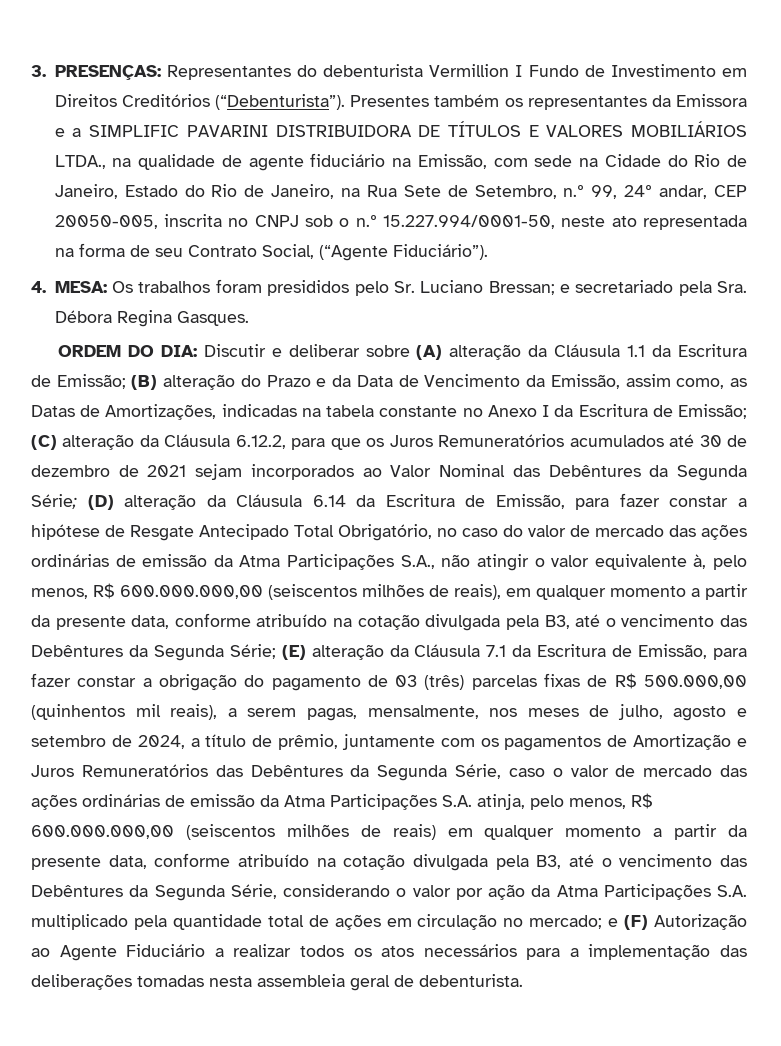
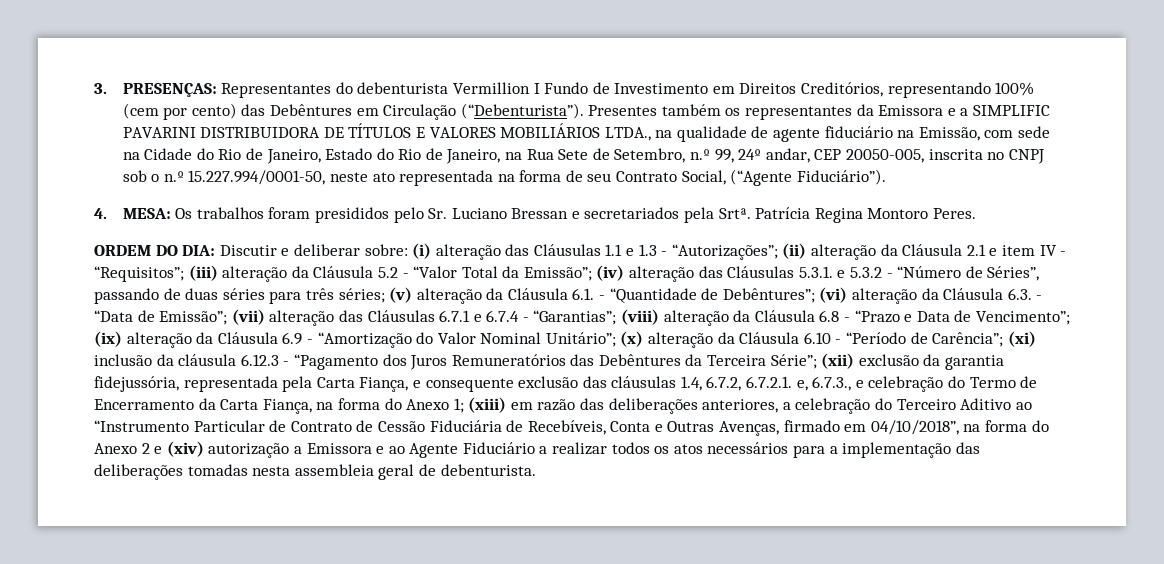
- 3. PRESENÇAS: Representantes do debenturista Vermillion I Fundo de Investimento em Direitos Creditórios (“Debenturista”).
+ 3. PRESENÇAS: Representantes do debenturista Vermillion I Fundo de Investimento em Direitos Creditórios, representando 100% (cem por cento) das Debêntures em Circulação (“Debenturista”).
- 4. MESA: Os trabalhos foram presididos pelo Sr. Luciano Bressan; e secretariado pela Sra. Débora Regina Gasques.
+ 4. MESA: Os trabalhos foram presididos pelo Sr. Luciano Bressan e secretariados pela Srtª. Patrícia Regina Montoro Peres.
- ORDEM DO DIA: Discutir e deliberar sobre (A) alteração da Cláusula 1.1 da Escritura de Emissão; (B) alteração do Prazo e da Data de Vencimento da Emissão, assim como, as Datas de Amortizações, indicadas na tabela constante no Anexo I da Escritura de Emissão; (C) alteração da Cláusula 6.12.2, para que os Juros Remuneratórios acumulados até 30 de dezembro de 2021 sejam incorporados ao Valor Nominal das Debêntures da Segunda Série; (D) alteração da Cláusula 6.14 da Escritura de Emissão, para fazer constar a hipótese de Resgate Antecipado Total Obrigatório, no caso do valor de mercado das ações ordinárias de emissão da Atma Participações S.A., não atingir o valor equivalente à, pelo menos, R$ 600.000.000,00 (seiscentos milhões de reais), em qualquer momento a partir da presente data, conforme atribuído na cotação divulgada pela B3, até o vencimento das Debêntures da Segunda Série; (E) alteração da Cláusula 7.1 da Escritura de Emissão, para fazer constar a obrigação do pagamento de 03 (três) parcelas fixas de R$ 500.000,00 (quinhentos mil reais), a serem pagas, mensalmente, nos meses de julho, agosto e setembro de 2024, a título de prêmio, juntamente com os pagamentos de Amortização e Juros Remuneratórios das Debêntures da Segunda Série, caso o valor de mercado das ações ordinárias de emissão da Atma Participações S.A. atinja, pelo menos, R$ 600.000.000,00 (seiscentos milhões de reais) em qualquer momento a partir da presente data, conforme atribuído na cotação divulgada pela B3, até o vencimento das Debêntures da Segunda Série, considerando o valor por ação da Atma Participações S.A. multiplicado pela quantidade total de ações em circulação no mercado; e (F) Autorização ao Agente Fiduciário a realizar todos os atos necessários para a implementação das deliberações tomadas nesta assembleia geral de debenturista.
+ ORDEM DO DIA: Discutir e deliberar sobre: (i) alteração das Cláusulas 1.1 e 1.3 - “Autorizações”; (ii) alteração da Cláusula 2.1 e item IV - “Requisitos”; (iii) alteração da Cláusula 5.2 - “Valor Total da Emissão”; (iv) alteração das Cláusulas 5.3.1. e 5.3.2 - “Número de Séries”, passando de duas séries para três séries; (v) alteração da Cláusula 6.1. - “Quantidade de Debêntures”; (vi) alteração da Cláusula 6.3. - “Data de Emissão”; (vii) alteração das Cláusulas 6.7.1 e 6.7.4 - “Garantias”; (viii) alteração da Cláusula 6.8 - “Prazo e Data de Vencimento”; (ix) alteração da Cláusula 6.9 - “Amortização do Valor Nominal Unitário”; (x) alteração da Cláusula 6.10 - “Período de Carência”; (xi) inclusão da cláusula 6.12.3 - “Pagamento dos Juros Remuneratórios das Debêntures da Terceira Série”; (xii) exclusão da garantia fidejussória, representada pela Carta Fiança, e consequente exclusão das cláusulas 1.4, 6.7.2, 6.7.2.1. e, 6.7.3., e celebração do Termo de Encerramento da Carta Fiança, na forma do Anexo 1; (xiii) em razão das deliberações anteriores, a celebração do Terceiro Aditivo ao “Instrumento Particular de Contrato de Cessão Fiduciária de Recebíveis, Conta e Outras Avenças, firmado em 04/10/2018”, na forma do Anexo 2 e (xiv) autorização a Emissora e ao Agente Fiduciário a realizar todos os atos necessários para a implementação das deliberações tomadas nesta assembleia geral de debenturista.

